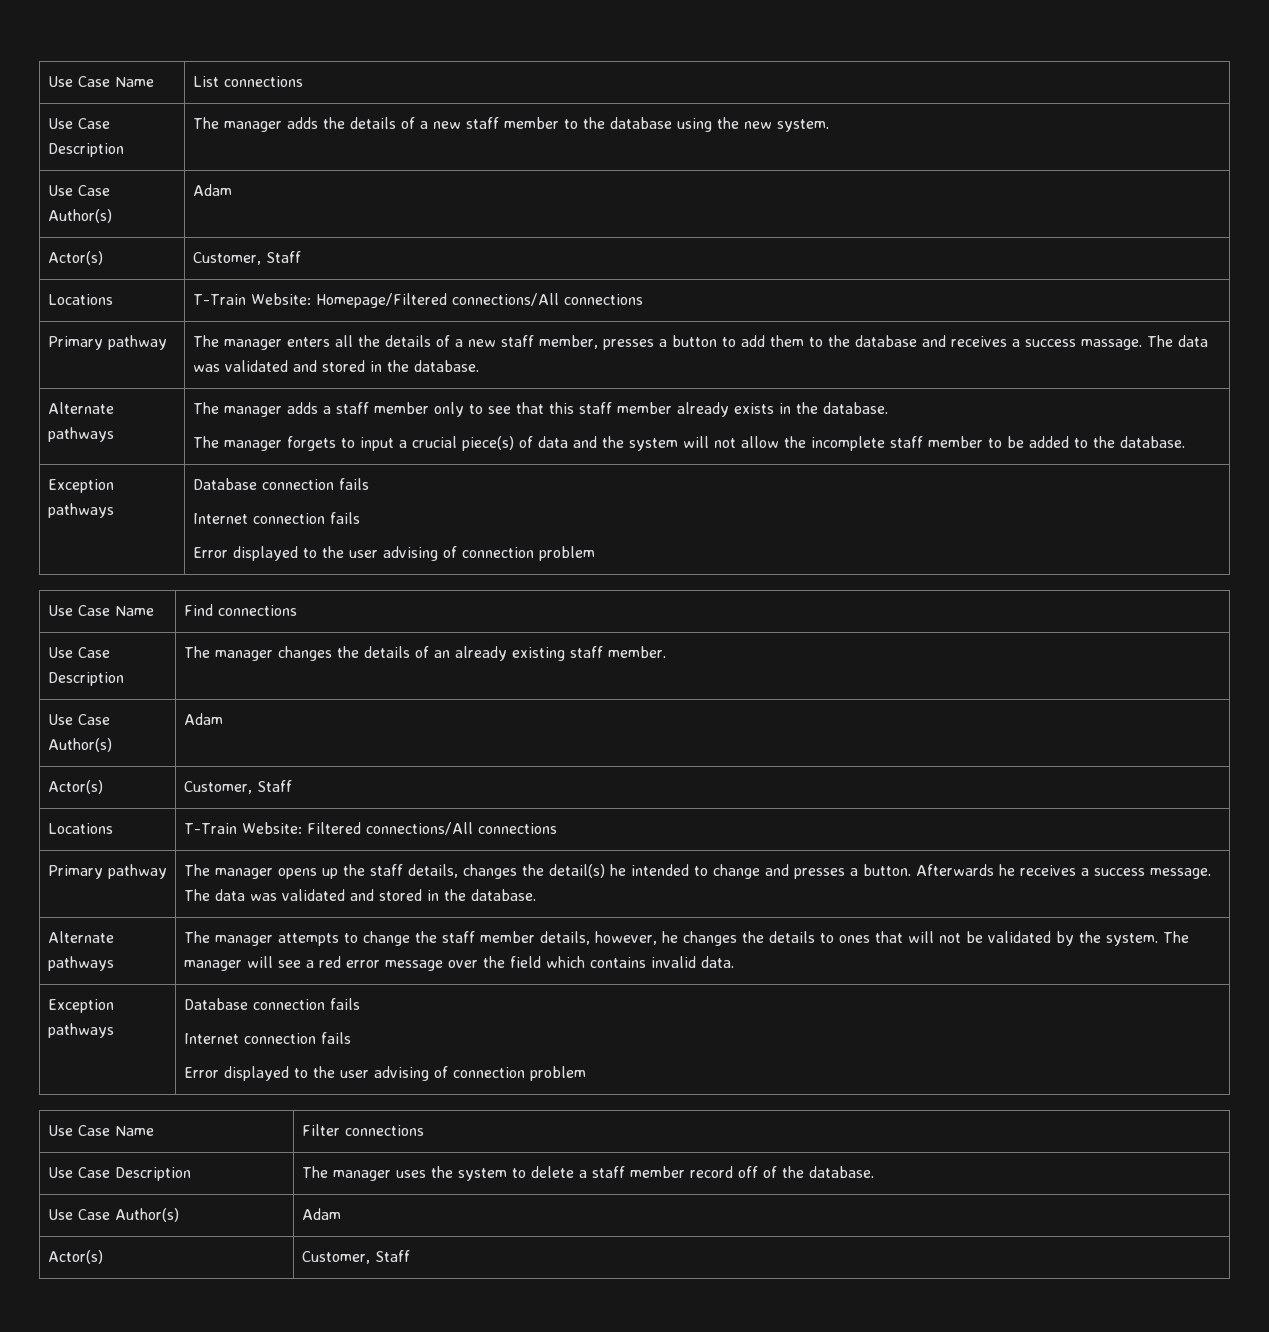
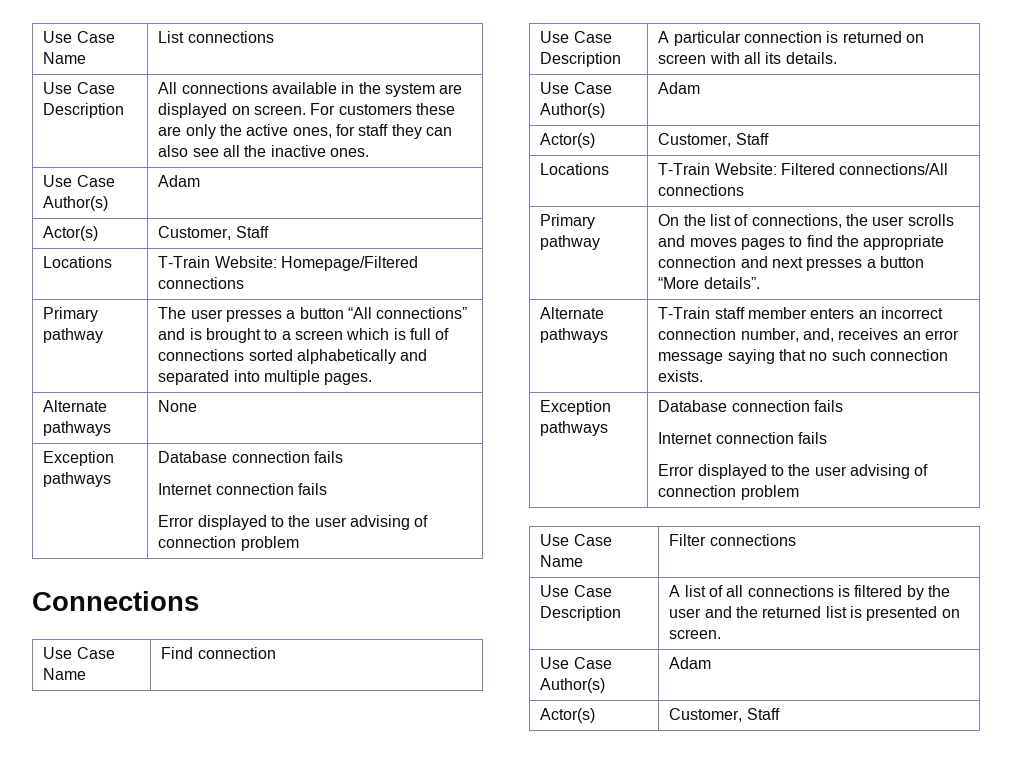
- Use Case Description | The manager adds the details of a new staff member to the database using the new system.
+ Use Case Description | All connections available in the system are displayed on screen. For customers these are only the active ones, for staff they can also see all the inactive ones.
- Locations | T-Train Website: Homepage/Filtered connections/All connections
- Primary pathway | The manager enters all the details of a new staff member, presses a button to add them to the database and receives a success massage. The data was validated and stored in the database.
- Alternate pathways | The manager adds a staff member only to see that this staff member already exists in the database.
- The manager forgets to input a crucial piece(s) of data and the system will not allow the incomplete staff member to be added to the database.
+ Locations | T-Train Website: Homepage/Filtered connections
+ Primary pathway | The user presses a button “All connections” and is brought to a screen which is full of connections sorted alphabetically and separated into multiple pages.
+ Alternate pathways | None
+ Connections
- Use Case Name | Find connections
- Use Case Description | The manager changes the details of an already existing staff member.
+ Use Case Name | Find connection
+ Use Case Description | A particular connection is returned on screen with all its details.
- Primary pathway | The manager opens up the staff details, changes the detail(s) he intended to change and presses a button. Afterwards he receives a success message. The data was validated and stored in the database.
- Alternate pathways | The manager attempts to change the staff member details, however, he changes the details to ones that will not be validated by the system. The manager will see a red error message over the field which contains invalid data.
+ Primary pathway | On the list of connections, the user scrolls and moves pages to find the appropriate connection and next presses a button “More details”.
+ Alternate pathways | T-Train staff member enters an incorrect connection number, and, receives an error message saying that no such connection exists.
- Use Case Description | The manager uses the system to delete a staff member record off of the database.
+ Use Case Description | A list of all connections is filtered by the user and the returned list is presented on screen.

